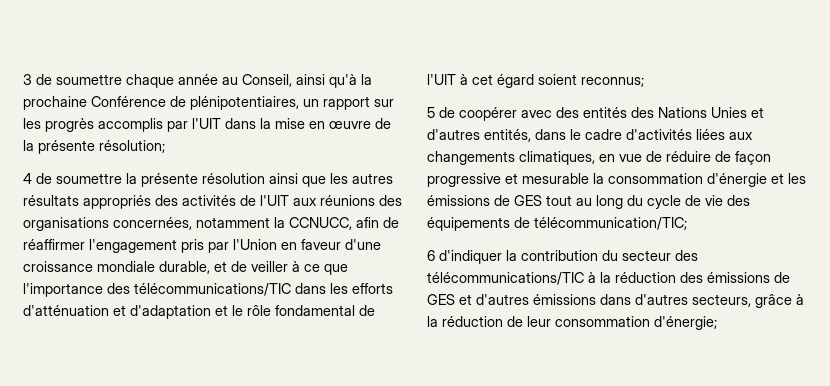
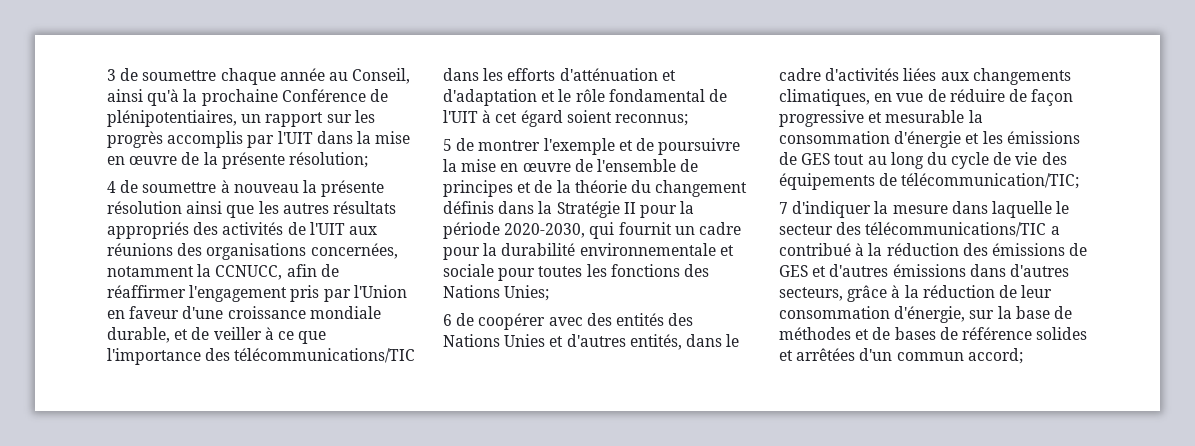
- 4 de soumettre la présente résolution ainsi que les autres résultats appropriés des activités de l'UIT aux réunions des organisations concernées, notamment la CCNUCC, afin de réaffirmer l'engagement pris par l'Union en faveur d'une croissance mondiale durable, et de veiller à ce que l'importance des télécommunications/TIC dans les efforts d'atténuation et d'adaptation et le rôle fondamental de l'UIT à cet égard soient reconnus;
+ 4 de soumettre à nouveau la présente résolution ainsi que les autres résultats appropriés des activités de l'UIT aux réunions des organisations concernées, notamment la CCNUCC, afin de réaffirmer l'engagement pris par l'Union en faveur d'une croissance mondiale durable, et de veiller à ce que l'importance des télécommunications/TIC dans les efforts d'atténuation et d'adaptation et le rôle fondamental de l'UIT à cet égard soient reconnus;
- 5 de coopérer avec des entités des Nations Unies et d'autres entités, dans le cadre d'activités liées aux changements climatiques, en vue de réduire de façon progressive et mesurable la consommation d'énergie et les émissions de GES tout au long du cycle de vie des équipements de télécommunication/TIC;
+ 5 de montrer l'exemple et de poursuivre la mise en œuvre de l'ensemble de principes et de la théorie du changement définis dans la Stratégie II pour la période 2020-2030, qui fournit un cadre pour la durabilité environnementale et sociale pour toutes les fonctions des Nations Unies;
+ 6 de coopérer avec des entités des Nations Unies et d'autres entités, dans le cadre d'activités liées aux changements climatiques, en vue de réduire de façon progressive et mesurable la consommation d'énergie et les émissions de GES tout au long du cycle de vie des équipements de télécommunication/TIC;
- 6 d'indiquer la contribution du secteur des télécommunications/TIC à la réduction des émissions de GES et d'autres émissions dans d'autres secteurs, grâce à la réduction de leur consommation d'énergie;
+ 7 d'indiquer la mesure dans laquelle le secteur des télécommunications/TIC a contribué à la réduction des émissions de GES et d'autres émissions dans d'autres secteurs, grâce à la réduction de leur consommation d'énergie, sur la base de méthodes et de bases de référence solides et arrêtées d'un commun accord;

